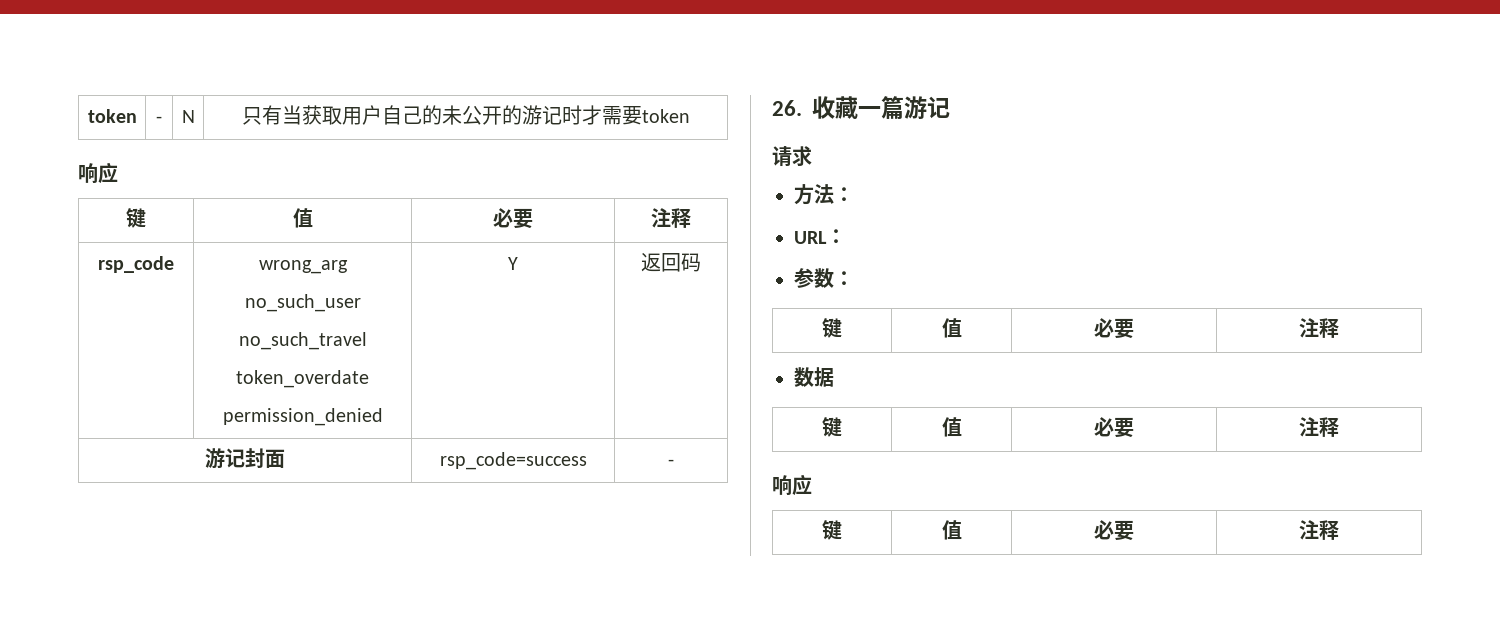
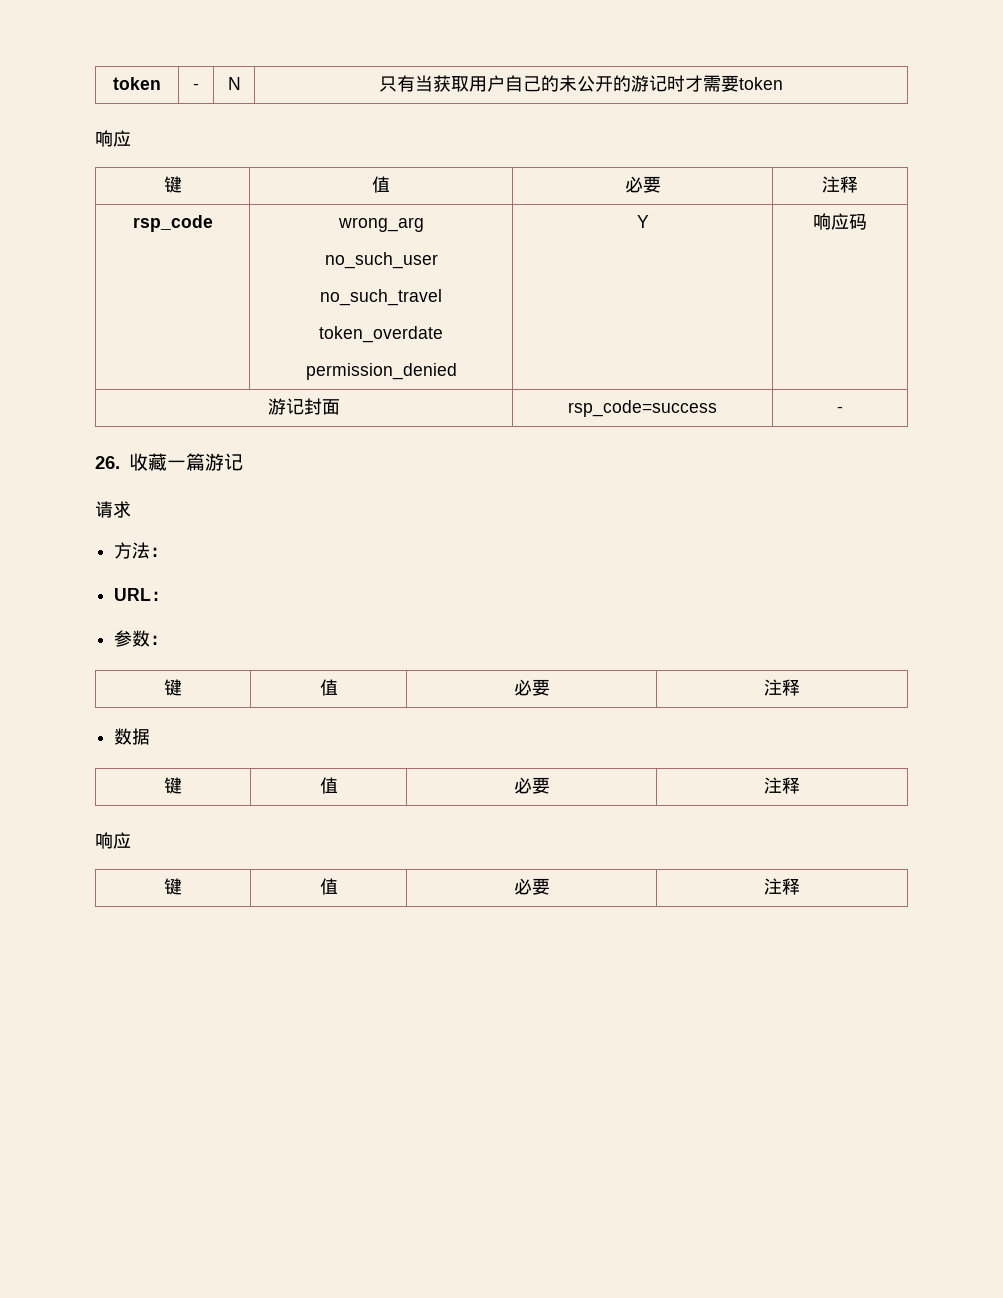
  rsp_code | wrong_arg
  no_such_user
  no_such_travel
  token_overdate
- permission_denied | Y | 返回码
+ permission_denied | Y | 响应码

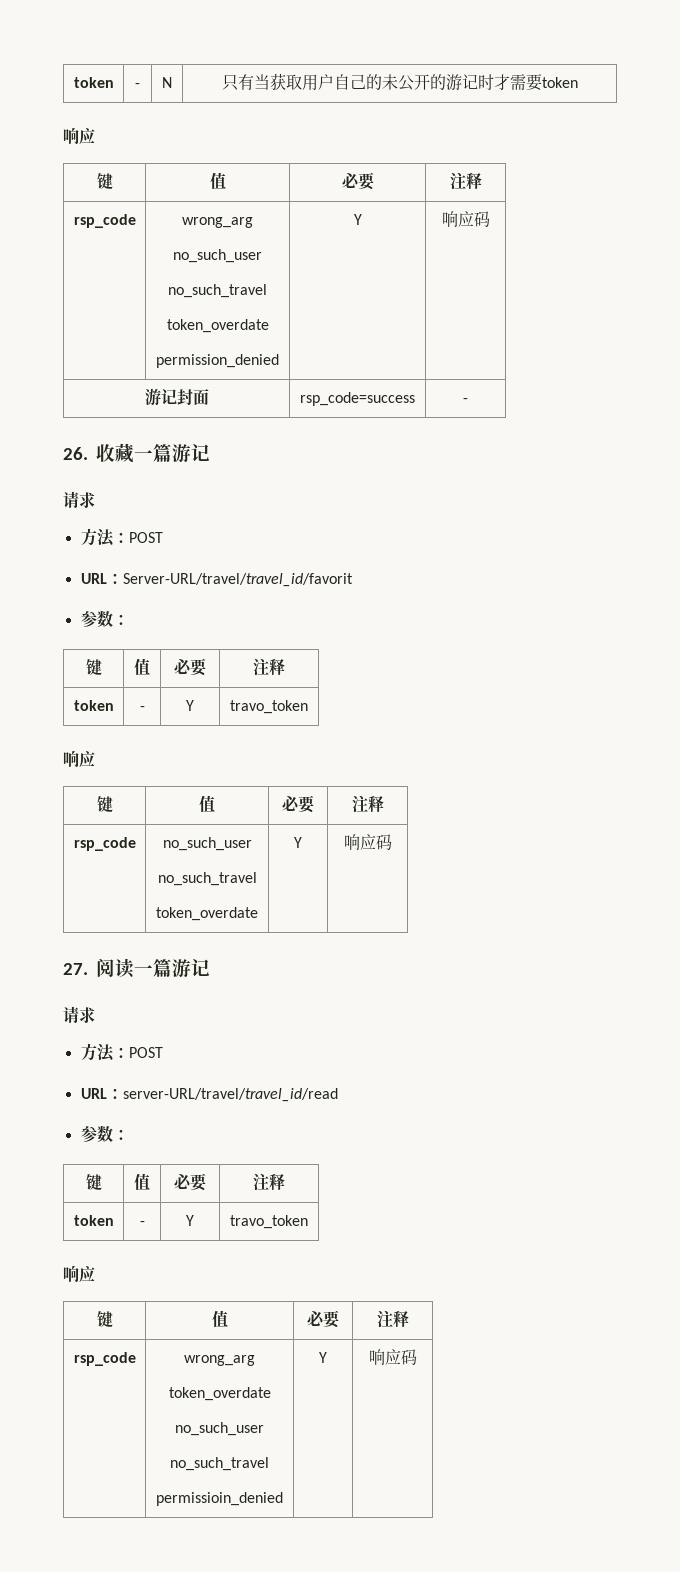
  26.收藏一篇游记
  请求
- 方法：
- URL：
+ 方法：POST
+ URL：Server-URL/travel/travel_id/favorit
  参数：
  键 | 值 | 必要 | 注释
- 数据
- 键 | 值 | 必要 | 注释
+ token | - | Y | travo_token
  响应
  键 | 值 | 必要 | 注释
+ rsp_code | no_such_user
+ no_such_travel
+ token_overdate | Y | 响应码
+ 27.阅读一篇游记
+ 请求
+ 方法：POST
+ URL：server-URL/travel/travel_id/read
+ 参数：
+ 键 | 值 | 必要 | 注释
+ token | - | Y | travo_token
+ 响应
+ 键 | 值 | 必要 | 注释
+ rsp_code | wrong_arg
+ token_overdate
+ no_such_user
+ no_such_travel
+ permissioin_denied | Y | 响应码

